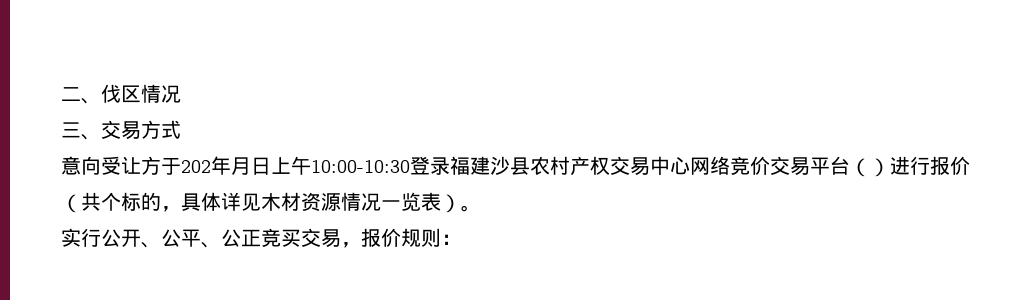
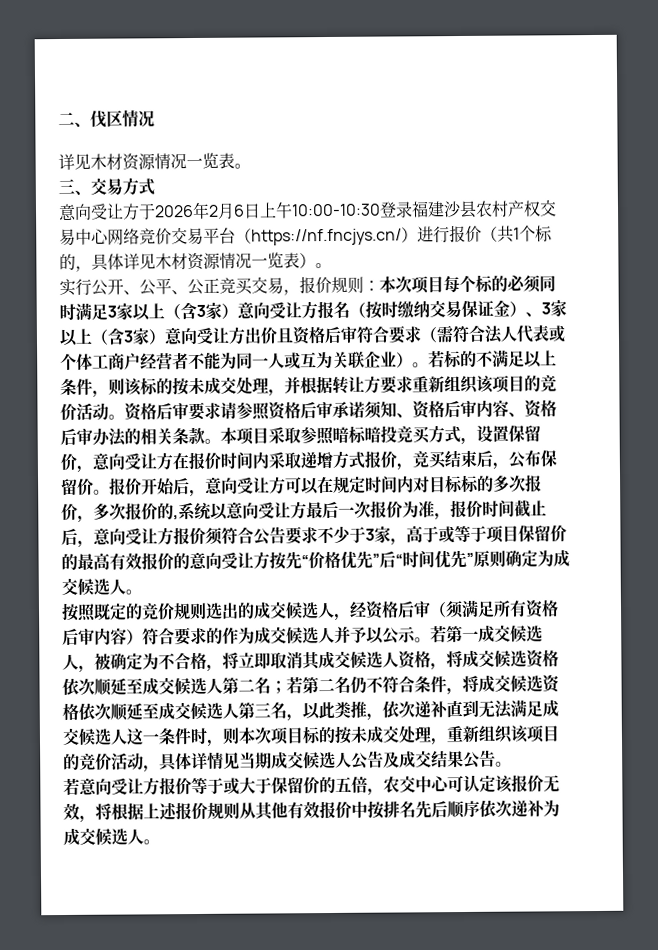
+ 详见木材资源情况一览表。
- 意向受让方于202年月日上午10:00-10:30登录福建沙县农村产权交易中心网络竞价交易平台（）进行报价（共个标的，具体详见木材资源情况一览表）。
+ 意向受让方于2026年2月6日上午10:00-10:30登录福建沙县农村产权交易中心网络竞价交易平台（https://nf.fncjys.cn/）进行报价（共1个标的，具体详见木材资源情况一览表）。
- 实行公开、公平、公正竞买交易，报价规则：
+ 实行公开、公平、公正竞买交易，报价规则：本次项目每个标的必须同时满足3家以上（含3家）意向受让方报名（按时缴纳交易保证金）、3家以上（含3家）意向受让方出价且资格后审符合要求（需符合法人代表或个体工商户经营者不能为同一人或互为关联企业）。若标的不满足以上条件，则该标的按未成交处理，并根据转让方要求重新组织该项目的竞价活动。资格后审要求请参照资格后审承诺须知、资格后审内容、资格后审办法的相关条款。本项目采取参照暗标暗投竞买方式，设置保留价，意向受让方在报价时间内采取递增方式报价，竞买结束后，公布保留价。报价开始后，意向受让方可以在规定时间内对目标标的多次报价，多次报价的,系统以意向受让方最后一次报价为准，报价时间截止后，意向受让方报价须符合公告要求不少于3家，高于或等于项目保留价的最高有效报价的意向受让方按先“价格优先”后“时间优先”原则确定为成交候选人。
+ 按照既定的竞价规则选出的成交候选人，经资格后审（须满足所有资格后审内容）符合要求的作为成交候选人并予以公示。若第一成交候选人，被确定为不合格，将立即取消其成交候选人资格，将成交候选资格依次顺延至成交候选人第二名；若第二名仍不符合条件，将成交候选资格依次顺延至成交候选人第三名，以此类推，依次递补直到无法满足成交候选人这一条件时，则本次项目标的按未成交处理，重新组织该项目的竞价活动，具体详情见当期成交候选人公告及成交结果公告。
+ 若意向受让方报价等于或大于保留价的五倍，农交中心可认定该报价无效，将根据上述报价规则从其他有效报价中按排名先后顺序依次递补为成交候选人。

